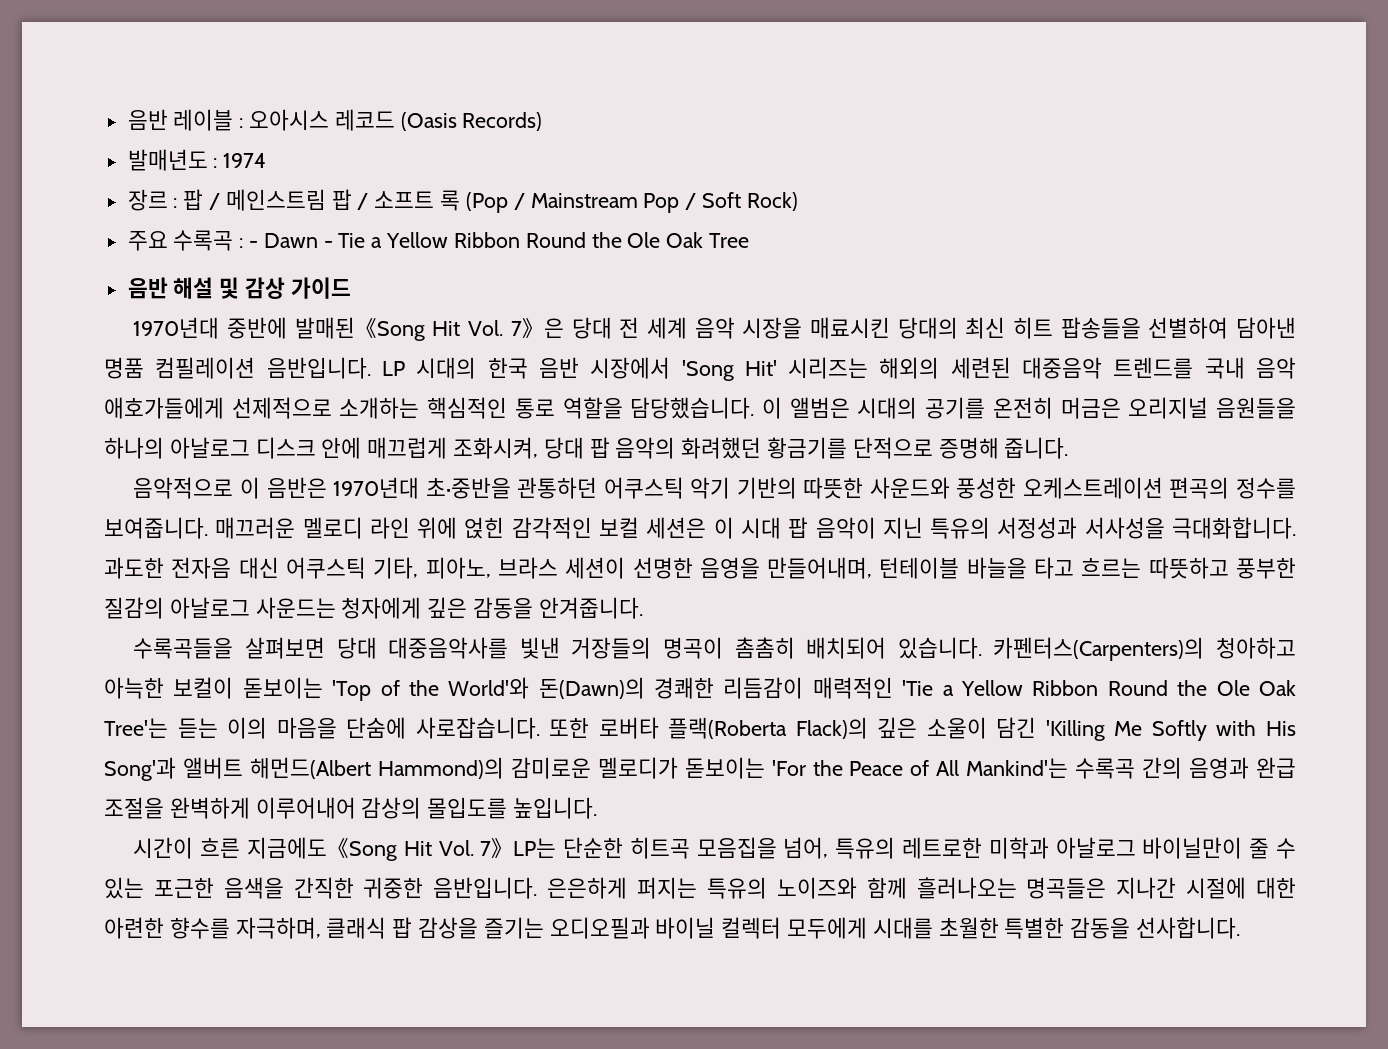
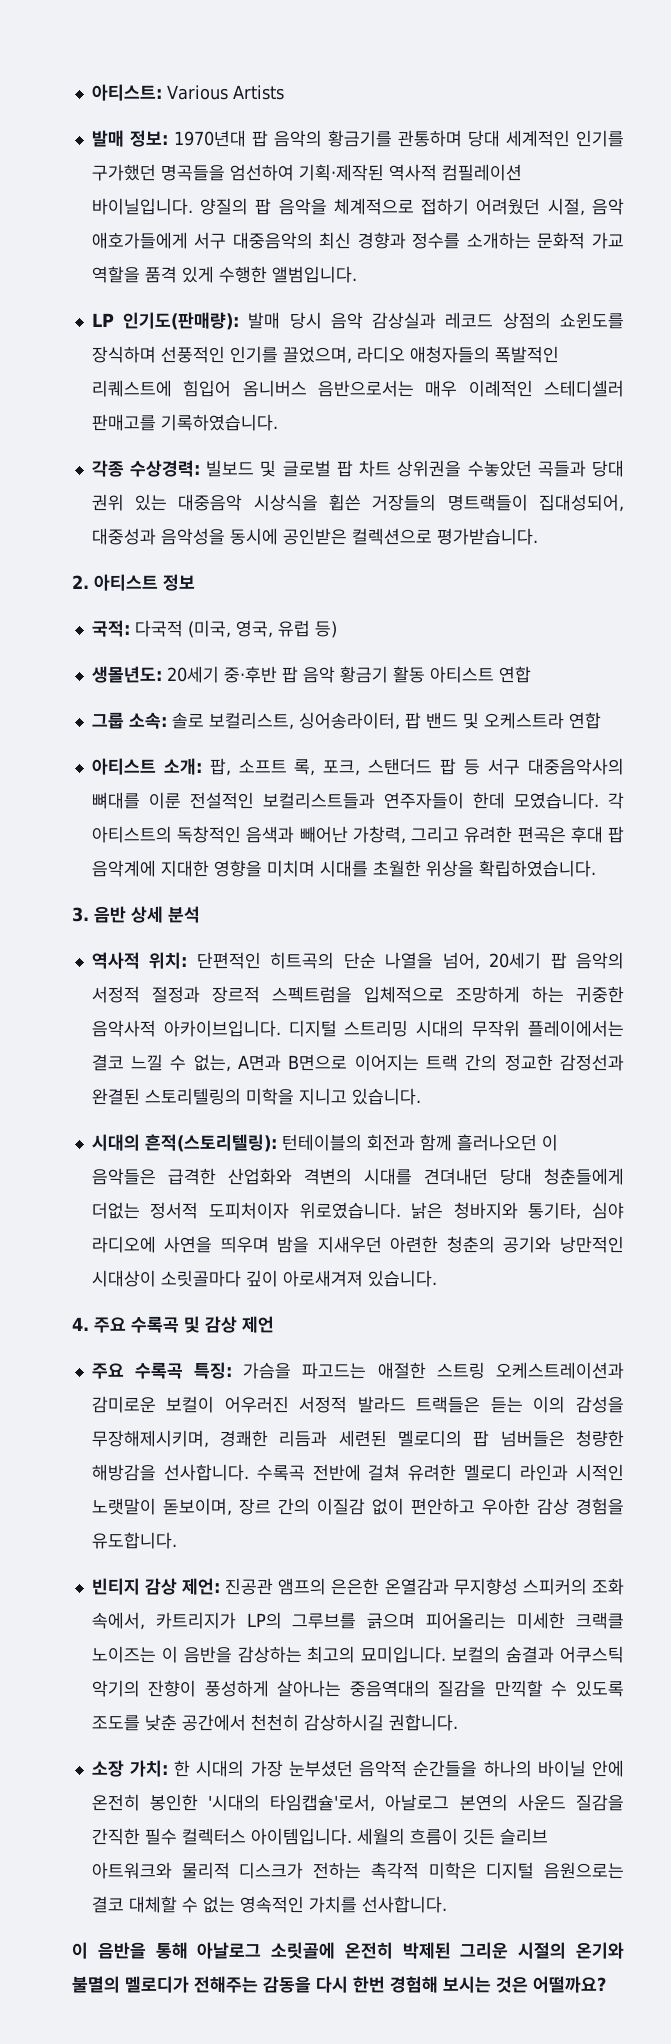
- 음반 레이블 : 오아시스 레코드 (Oasis Records)
- 발매년도 : 1974
- 장르 : 팝 / 메인스트림 팝 / 소프트 록 (Pop / Mainstream Pop / Soft Rock)
- 주요 수록곡 : - Dawn - Tie a Yellow Ribbon Round the Ole Oak Tree
- 음반 해설 및 감상 가이드
- 1970년대 중반에 발매된《Song Hit Vol. 7》은 당대 전 세계 음악 시장을 매료시킨 당대의 최신 히트 팝송들을 선별하여 담아낸 명품 컴필레이션 음반입니다. LP 시대의 한국 음반 시장에서 'Song Hit' 시리즈는 해외의 세련된 대중음악 트렌드를 국내 음악 애호가들에게 선제적으로 소개하는 핵심적인 통로 역할을 담당했습니다. 이 앨범은 시대의 공기를 온전히 머금은 오리지널 음원들을 하나의 아날로그 디스크 안에 매끄럽게 조화시켜, 당대 팝 음악의 화려했던 황금기를 단적으로 증명해 줍니다.
- 음악적으로 이 음반은 1970년대 초·중반을 관통하던 어쿠스틱 악기 기반의 따뜻한 사운드와 풍성한 오케스트레이션 편곡의 정수를 보여줍니다. 매끄러운 멜로디 라인 위에 얹힌 감각적인 보컬 세션은 이 시대 팝 음악이 지닌 특유의 서정성과 서사성을 극대화합니다. 과도한 전자음 대신 어쿠스틱 기타, 피아노, 브라스 세션이 선명한 음영을 만들어내며, 턴테이블 바늘을 타고 흐르는 따뜻하고 풍부한 질감의 아날로그 사운드는 청자에게 깊은 감동을 안겨줍니다.
- 수록곡들을 살펴보면 당대 대중음악사를 빛낸 거장들의 명곡이 촘촘히 배치되어 있습니다. 카펜터스(Carpenters)의 청아하고 아늑한 보컬이 돋보이는 'Top of the World'와 돈(Dawn)의 경쾌한 리듬감이 매력적인 'Tie a Yellow Ribbon Round the Ole Oak Tree'는 듣는 이의 마음을 단숨에 사로잡습니다. 또한 로버타 플랙(Roberta Flack)의 깊은 소울이 담긴 'Killing Me Softly with His Song'과 앨버트 해먼드(Albert Hammond)의 감미로운 멜로디가 돋보이는 'For the Peace of All Mankind'는 수록곡 간의 음영과 완급 조절을 완벽하게 이루어내어 감상의 몰입도를 높입니다.
- 시간이 흐른 지금에도《Song Hit Vol. 7》LP는 단순한 히트곡 모음집을 넘어, 특유의 레트로한 미학과 아날로그 바이닐만이 줄 수 있는 포근한 음색을 간직한 귀중한 음반입니다. 은은하게 퍼지는 특유의 노이즈와 함께 흘러나오는 명곡들은 지나간 시절에 대한 아련한 향수를 자극하며, 클래식 팝 감상을 즐기는 오디오필과 바이닐 컬렉터 모두에게 시대를 초월한 특별한 감동을 선사합니다.
+ 아티스트: Various Artists
+ 발매 정보: 1970년대 팝 음악의 황금기를 관통하며 당대 세계적인 인기를 구가했던 명곡들을 엄선하여 기획·제작된 역사적 컴필레이션 바이닐입니다. 양질의 팝 음악을 체계적으로 접하기 어려웠던 시절, 음악 애호가들에게 서구 대중음악의 최신 경향과 정수를 소개하는 문화적 가교 역할을 품격 있게 수행한 앨범입니다.
+ LP 인기도(판매량): 발매 당시 음악 감상실과 레코드 상점의 쇼윈도를 장식하며 선풍적인 인기를 끌었으며, 라디오 애청자들의 폭발적인 리퀘스트에 힘입어 옴니버스 음반으로서는 매우 이례적인 스테디셀러 판매고를 기록하였습니다.
+ 각종 수상경력: 빌보드 및 글로벌 팝 차트 상위권을 수놓았던 곡들과 당대 권위 있는 대중음악 시상식을 휩쓴 거장들의 명트랙들이 집대성되어, 대중성과 음악성을 동시에 공인받은 컬렉션으로 평가받습니다.
+ 2. 아티스트 정보
+ 국적: 다국적 (미국, 영국, 유럽 등)
+ 생몰년도: 20세기 중·후반 팝 음악 황금기 활동 아티스트 연합
+ 그룹 소속: 솔로 보컬리스트, 싱어송라이터, 팝 밴드 및 오케스트라 연합
+ 아티스트 소개: 팝, 소프트 록, 포크, 스탠더드 팝 등 서구 대중음악사의 뼈대를 이룬 전설적인 보컬리스트들과 연주자들이 한데 모였습니다. 각 아티스트의 독창적인 음색과 빼어난 가창력, 그리고 유려한 편곡은 후대 팝 음악계에 지대한 영향을 미치며 시대를 초월한 위상을 확립하였습니다.
+ 3. 음반 상세 분석
+ 역사적 위치: 단편적인 히트곡의 단순 나열을 넘어, 20세기 팝 음악의 서정적 절정과 장르적 스펙트럼을 입체적으로 조망하게 하는 귀중한 음악사적 아카이브입니다. 디지털 스트리밍 시대의 무작위 플레이에서는 결코 느낄 수 없는, A면과 B면으로 이어지는 트랙 간의 정교한 감정선과 완결된 스토리텔링의 미학을 지니고 있습니다.
+ 시대의 흔적(스토리텔링): 턴테이블의 회전과 함께 흘러나오던 이 음악들은 급격한 산업화와 격변의 시대를 견뎌내던 당대 청춘들에게 더없는 정서적 도피처이자 위로였습니다. 낡은 청바지와 통기타, 심야 라디오에 사연을 띄우며 밤을 지새우던 아련한 청춘의 공기와 낭만적인 시대상이 소릿골마다 깊이 아로새겨져 있습니다.
+ 4. 주요 수록곡 및 감상 제언
+ 주요 수록곡 특징: 가슴을 파고드는 애절한 스트링 오케스트레이션과 감미로운 보컬이 어우러진 서정적 발라드 트랙들은 듣는 이의 감성을 무장해제시키며, 경쾌한 리듬과 세련된 멜로디의 팝 넘버들은 청량한 해방감을 선사합니다. 수록곡 전반에 걸쳐 유려한 멜로디 라인과 시적인 노랫말이 돋보이며, 장르 간의 이질감 없이 편안하고 우아한 감상 경험을 유도합니다.
+ 빈티지 감상 제언: 진공관 앰프의 은은한 온열감과 무지향성 스피커의 조화 속에서, 카트리지가 LP의 그루브를 긁으며 피어올리는 미세한 크랙클 노이즈는 이 음반을 감상하는 최고의 묘미입니다. 보컬의 숨결과 어쿠스틱 악기의 잔향이 풍성하게 살아나는 중음역대의 질감을 만끽할 수 있도록 조도를 낮춘 공간에서 천천히 감상하시길 권합니다.
+ 소장 가치: 한 시대의 가장 눈부셨던 음악적 순간들을 하나의 바이닐 안에 온전히 봉인한 '시대의 타임캡슐'로서, 아날로그 본연의 사운드 질감을 간직한 필수 컬렉터스 아이템입니다. 세월의 흐름이 깃든 슬리브 아트워크와 물리적 디스크가 전하는 촉각적 미학은 디지털 음원으로는 결코 대체할 수 없는 영속적인 가치를 선사합니다.
+ 이 음반을 통해 아날로그 소릿골에 온전히 박제된 그리운 시절의 온기와 불멸의 멜로디가 전해주는 감동을 다시 한번 경험해 보시는 것은 어떨까요?

